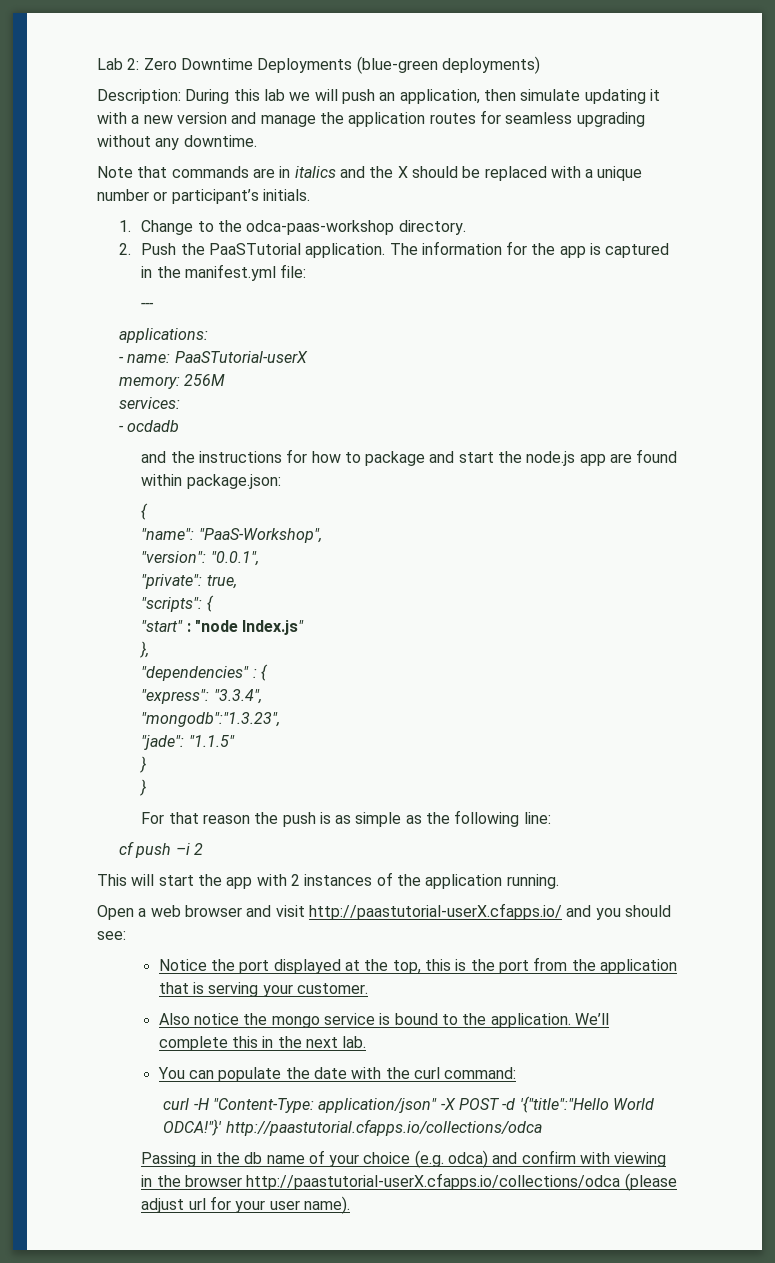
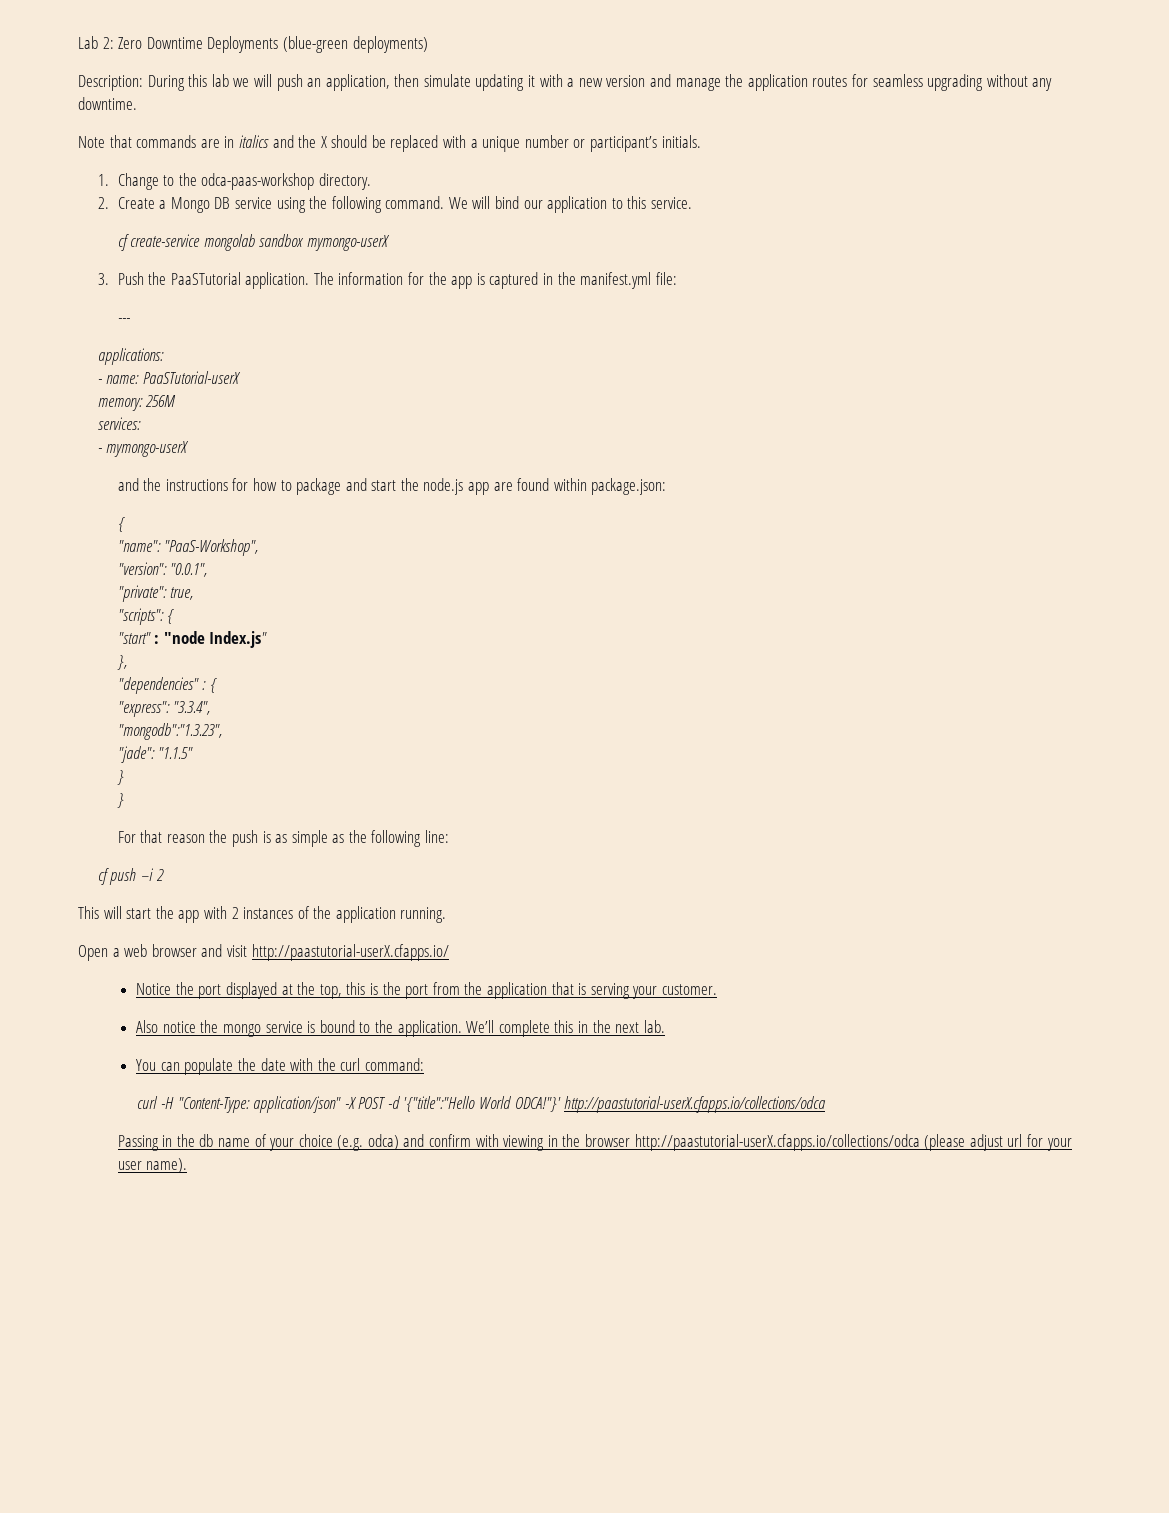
- 2. Push the PaaSTutorial application.
+ 2. Create a Mongo DB service using the following command. We will bind our application to this service.
+ cf create-service mongolab sandbox mymongo-userX
+ 3. Push the PaaSTutorial application.
- - ocdadb
+ - mymongo-userX
- Open a web browser and visit http://paastutorial-userX.cfapps.io/ and you should see:
+ Open a web browser and visit http://paastutorial-userX.cfapps.io/
- curl -H "Content-Type: application/json" -X POST -d '{"title":"Hello World ODCA!"}' http://paastutorial.cfapps.io/collections/odca
+ curl -H "Content-Type: application/json" -X POST -d '{"title":"Hello World ODCA!"}' http://paastutorial-userX.cfapps.io/collections/odca

